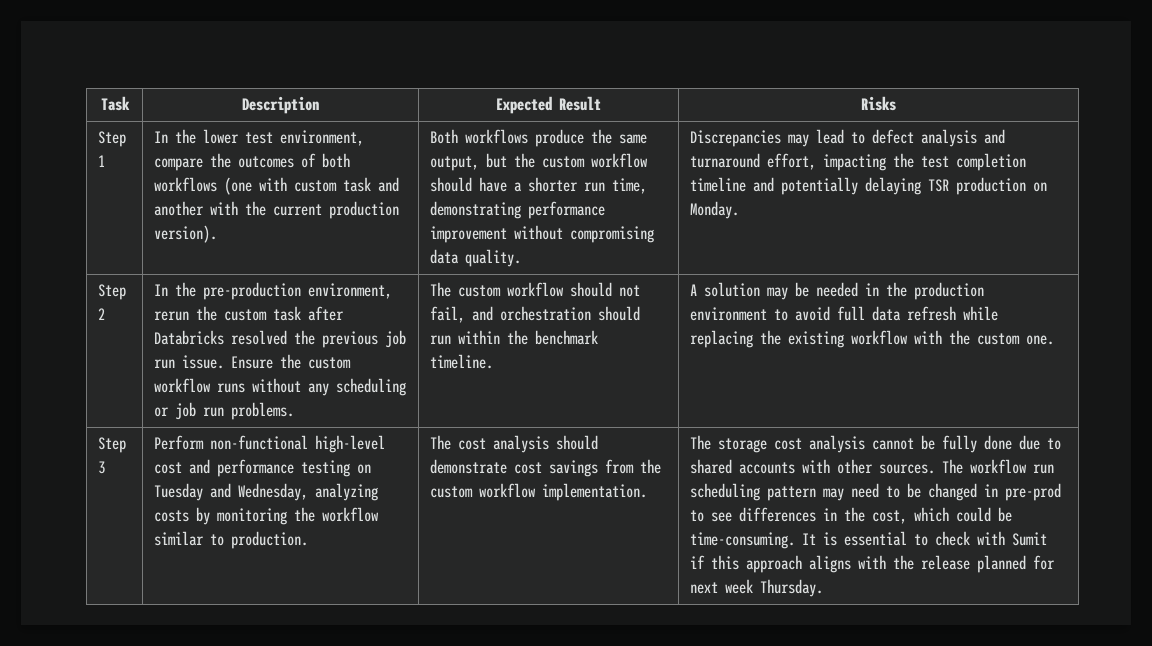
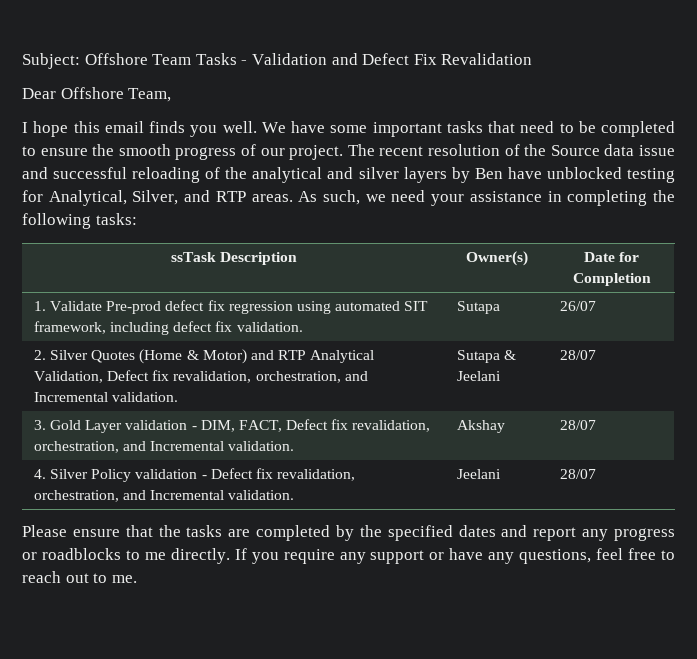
- Task | Description | Expected Result | Risks
- Step 1 | In the lower test environment, compare the outcomes of both workflows (one with custom task and another with the current production version). | Both workflows produce the same output, but the custom workflow should have a shorter run time, demonstrating performance improvement without compromising data quality. | Discrepancies may lead to defect analysis and turnaround effort, impacting the test completion timeline and potentially delaying TSR production on Monday.
- Step 2 | In the pre-production environment, rerun the custom task after Databricks resolved the previous job run issue. Ensure the custom workflow runs without any scheduling or job run problems. | The custom workflow should not fail, and orchestration should run within the benchmark timeline. | A solution may be needed in the production environment to avoid full data refresh while replacing the existing workflow with the custom one.
- Step 3 | Perform non-functional high-level cost and performance testing on Tuesday and Wednesday, analyzing costs by monitoring the workflow similar to production. | The cost analysis should demonstrate cost savings from the custom workflow implementation. | The storage cost analysis cannot be fully done due to shared accounts with other sources. The workflow run scheduling pattern may need to be changed in pre-prod to see differences in the cost, which could be time-consuming. It is essential to check with Sumit if this approach aligns with the release planned for next week Thursday.
+ Subject: Offshore Team Tasks - Validation and Defect Fix Revalidation
+ Dear Offshore Team,
+ I hope this email finds you well. We have some important tasks that need to be completed to ensure the smooth progress of our project. The recent resolution of the Source data issue and successful reloading of the analytical and silver layers by Ben have unblocked testing for Analytical, Silver, and RTP areas. As such, we need your assistance in completing the following tasks:
+ ssTask Description | Owner(s) | Date for Completion
+ 1. Validate Pre-prod defect fix regression using automated SIT framework, including defect fix validation. | Sutapa | 26/07
+ 2. Silver Quotes (Home & Motor) and RTP Analytical Validation, Defect fix revalidation, orchestration, and Incremental validation. | Sutapa & Jeelani | 28/07
+ 3. Gold Layer validation - DIM, FACT, Defect fix revalidation, orchestration, and Incremental validation. | Akshay | 28/07
+ 4. Silver Policy validation - Defect fix revalidation, orchestration, and Incremental validation. | Jeelani | 28/07
+ Please ensure that the tasks are completed by the specified dates and report any progress or roadblocks to me directly. If you require any support or have any questions, feel free to reach out to me.

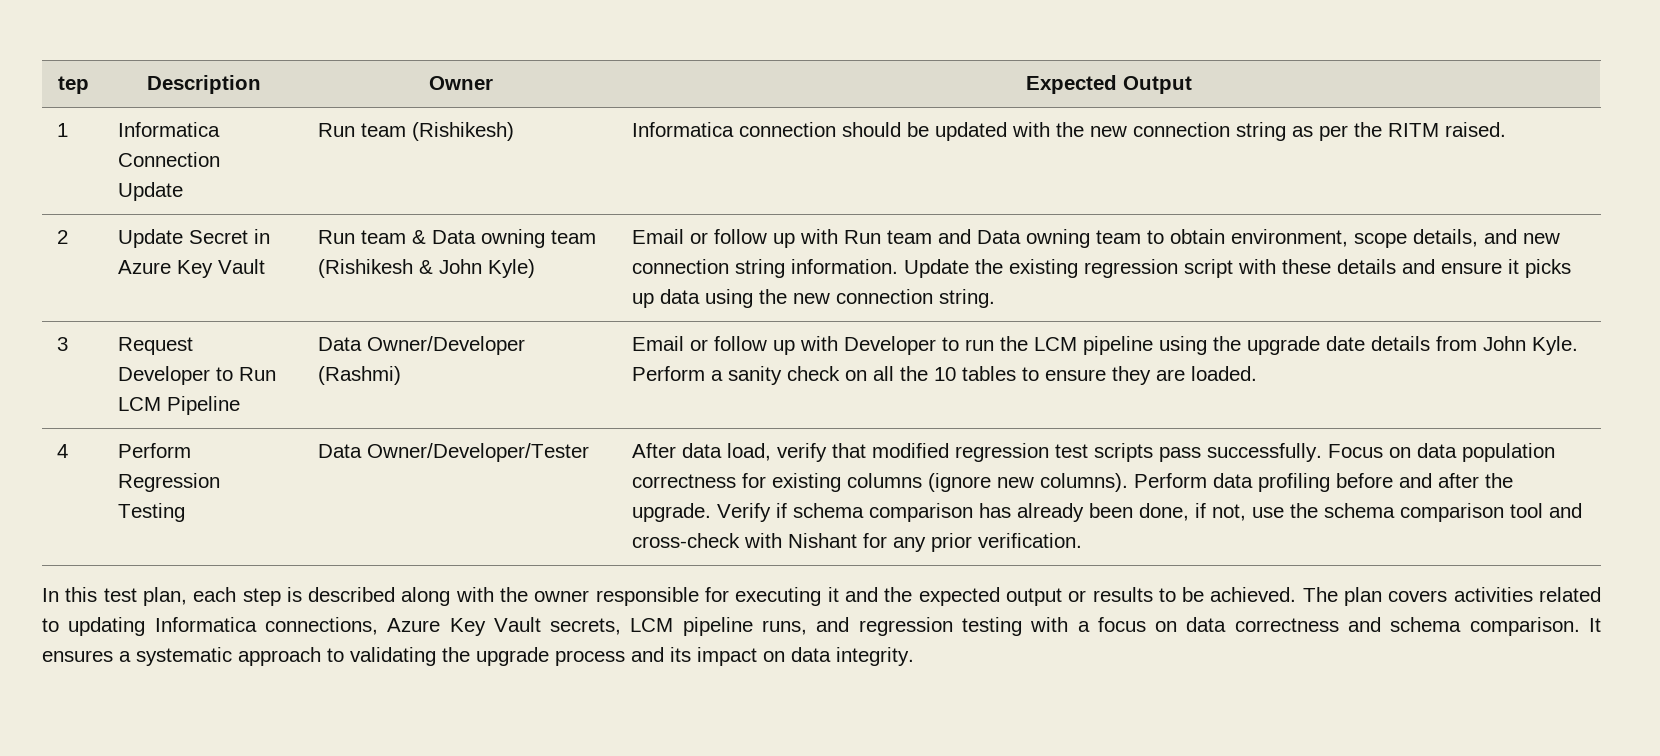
- Subject: Offshore Team Tasks - Validation and Defect Fix Revalidation
- Dear Offshore Team,
- I hope this email finds you well. We have some important tasks that need to be completed to ensure the smooth progress of our project. The recent resolution of the Source data issue and successful reloading of the analytical and silver layers by Ben have unblocked testing for Analytical, Silver, and RTP areas. As such, we need your assistance in completing the following tasks:
- ssTask Description | Owner(s) | Date for Completion
- 1. Validate Pre-prod defect fix regression using automated SIT framework, including defect fix validation. | Sutapa | 26/07
- 2. Silver Quotes (Home & Motor) and RTP Analytical Validation, Defect fix revalidation, orchestration, and Incremental validation. | Sutapa & Jeelani | 28/07
- 3. Gold Layer validation - DIM, FACT, Defect fix revalidation, orchestration, and Incremental validation. | Akshay | 28/07
- 4. Silver Policy validation - Defect fix revalidation, orchestration, and Incremental validation. | Jeelani | 28/07
- Please ensure that the tasks are completed by the specified dates and report any progress or roadblocks to me directly. If you require any support or have any questions, feel free to reach out to me.
+ tep | Description | Owner | Expected Output
+ 1 | Informatica Connection Update | Run team (Rishikesh) | Informatica connection should be updated with the new connection string as per the RITM raised.
+ 2 | Update Secret in Azure Key Vault | Run team & Data owning team (Rishikesh & John Kyle) | Email or follow up with Run team and Data owning team to obtain environment, scope details, and new connection string information. Update the existing regression script with these details and ensure it picks up data using the new connection string.
+ 3 | Request Developer to Run LCM Pipeline | Data Owner/Developer (Rashmi) | Email or follow up with Developer to run the LCM pipeline using the upgrade date details from John Kyle. Perform a sanity check on all the 10 tables to ensure they are loaded.
+ 4 | Perform Regression Testing | Data Owner/Developer/Tester | After data load, verify that modified regression test scripts pass successfully. Focus on data population correctness for existing columns (ignore new columns). Perform data profiling before and after the upgrade. Verify if schema comparison has already been done, if not, use the schema comparison tool and cross-check with Nishant for any prior verification.
+ In this test plan, each step is described along with the owner responsible for executing it and the expected output or results to be achieved. The plan covers activities related to updating Informatica connections, Azure Key Vault secrets, LCM pipeline runs, and regression testing with a focus on data correctness and schema comparison. It ensures a systematic approach to validating the upgrade process and its impact on data integrity.

